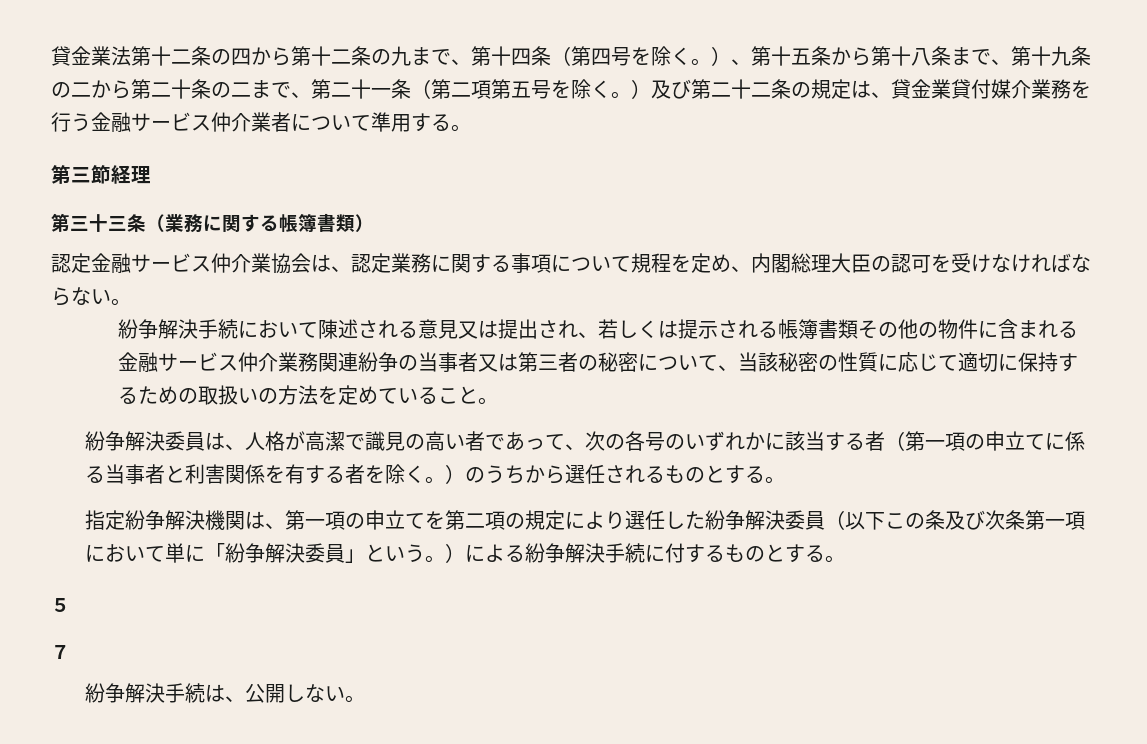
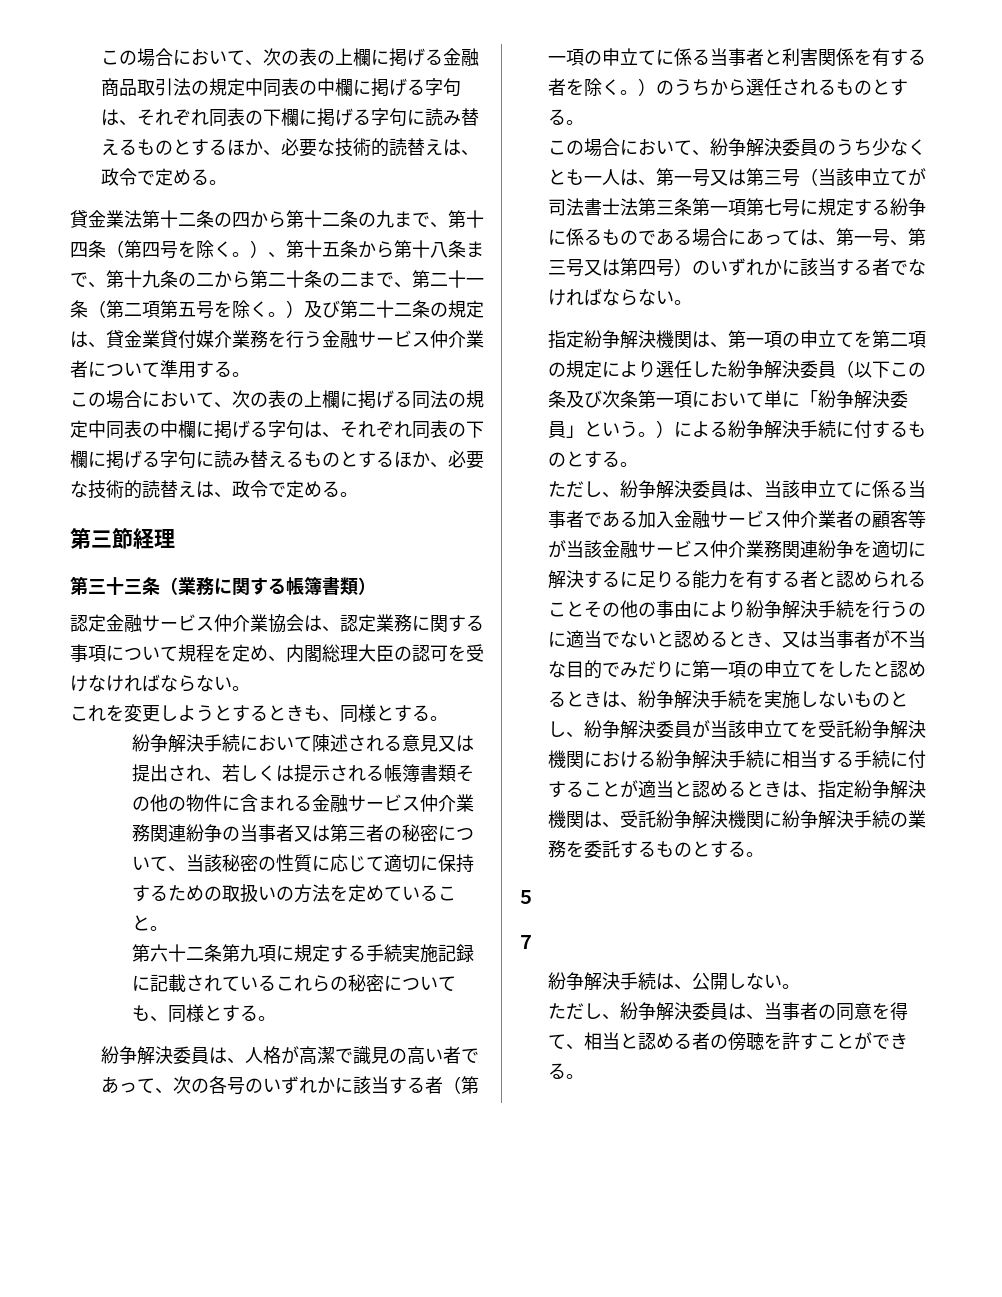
+ この場合において、次の表の上欄に掲げる金融商品取引法の規定中同表の中欄に掲げる字句は、それぞれ同表の下欄に掲げる字句に読み替えるものとするほか、必要な技術的読替えは、政令で定める。
+ この場合において、次の表の上欄に掲げる同法の規定中同表の中欄に掲げる字句は、それぞれ同表の下欄に掲げる字句に読み替えるものとするほか、必要な技術的読替えは、政令で定める。
+ これを変更しようとするときも、同様とする。
+ 第六十二条第九項に規定する手続実施記録に記載されているこれらの秘密についても、同様とする。
+ この場合において、紛争解決委員のうち少なくとも一人は、第一号又は第三号（当該申立てが司法書士法第三条第一項第七号に規定する紛争に係るものである場合にあっては、第一号、第三号又は第四号）のいずれかに該当する者でなければならない。
+ ただし、紛争解決委員は、当該申立てに係る当事者である加入金融サービス仲介業者の顧客等が当該金融サービス仲介業務関連紛争を適切に解決するに足りる能力を有する者と認められることその他の事由により紛争解決手続を行うのに適当でないと認めるとき、又は当事者が不当な目的でみだりに第一項の申立てをしたと認めるときは、紛争解決手続を実施しないものとし、紛争解決委員が当該申立てを受託紛争解決機関における紛争解決手続に相当する手続に付することが適当と認めるときは、指定紛争解決機関は、受託紛争解決機関に紛争解決手続の業務を委託するものとする。
+ ただし、紛争解決委員は、当事者の同意を得て、相当と認める者の傍聴を許すことができる。

